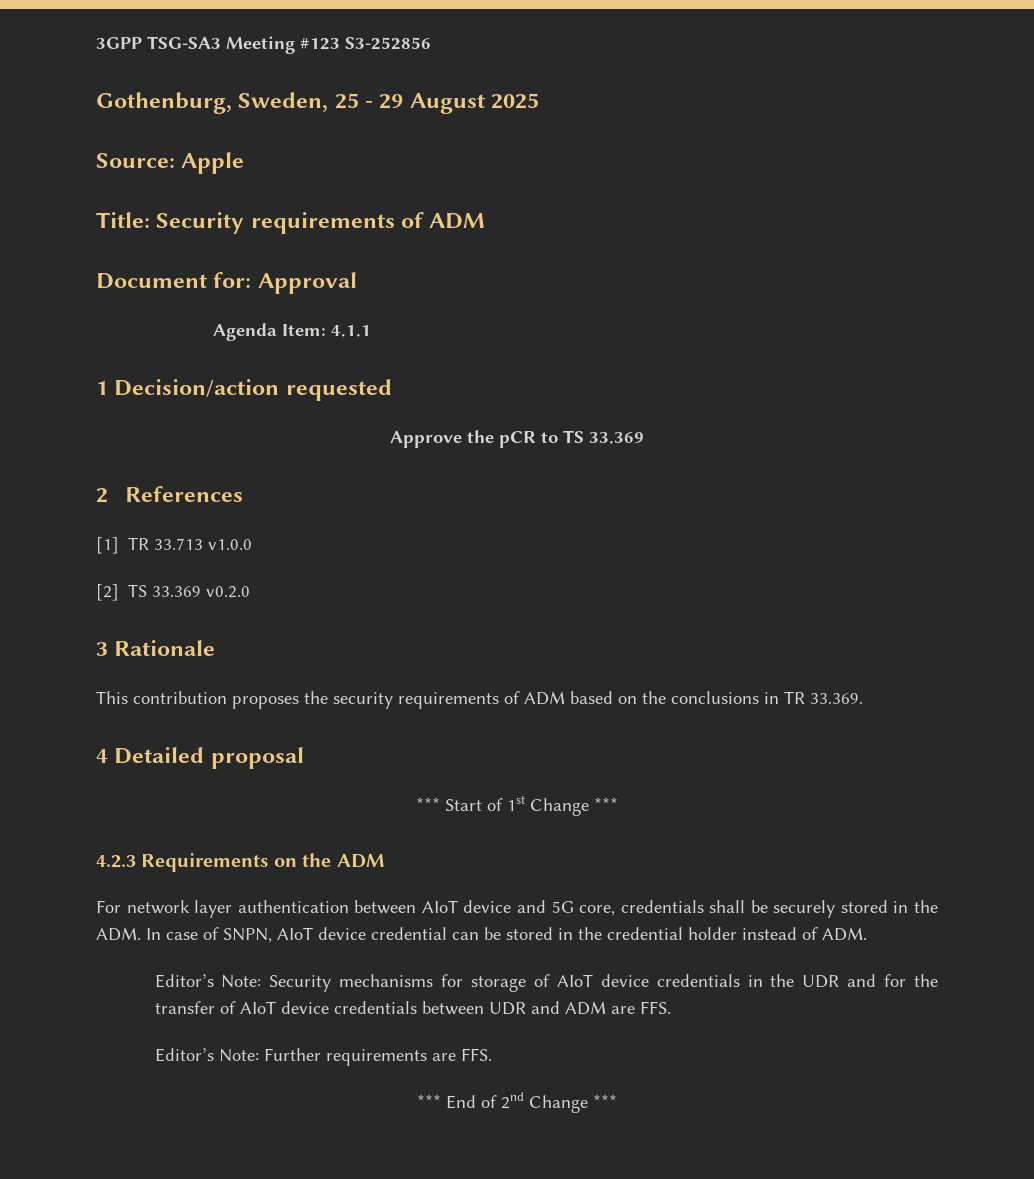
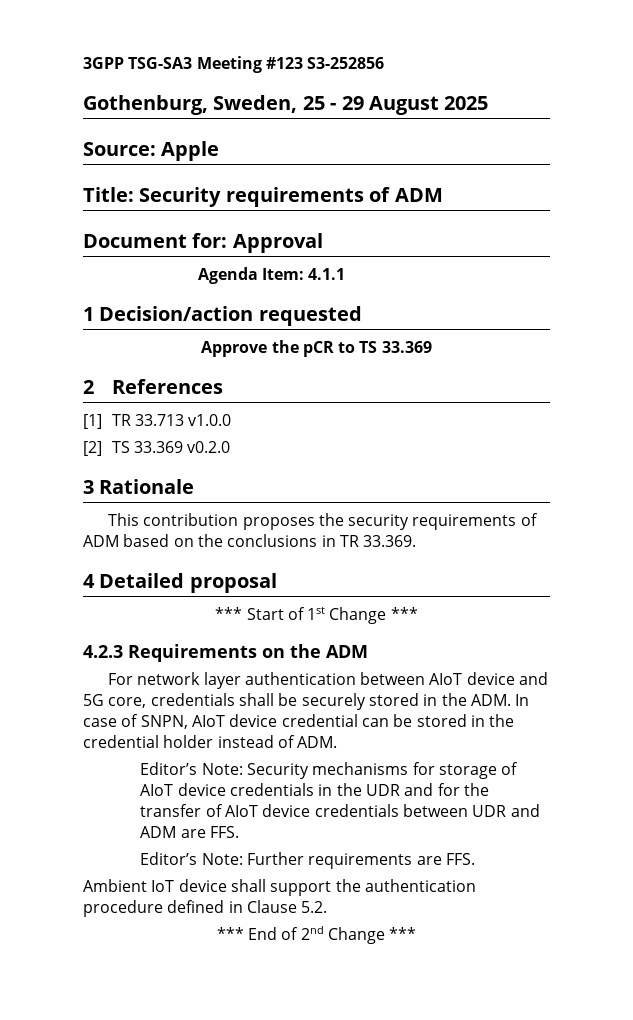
+ Ambient IoT device shall support the authentication procedure defined in Clause 5.2.

